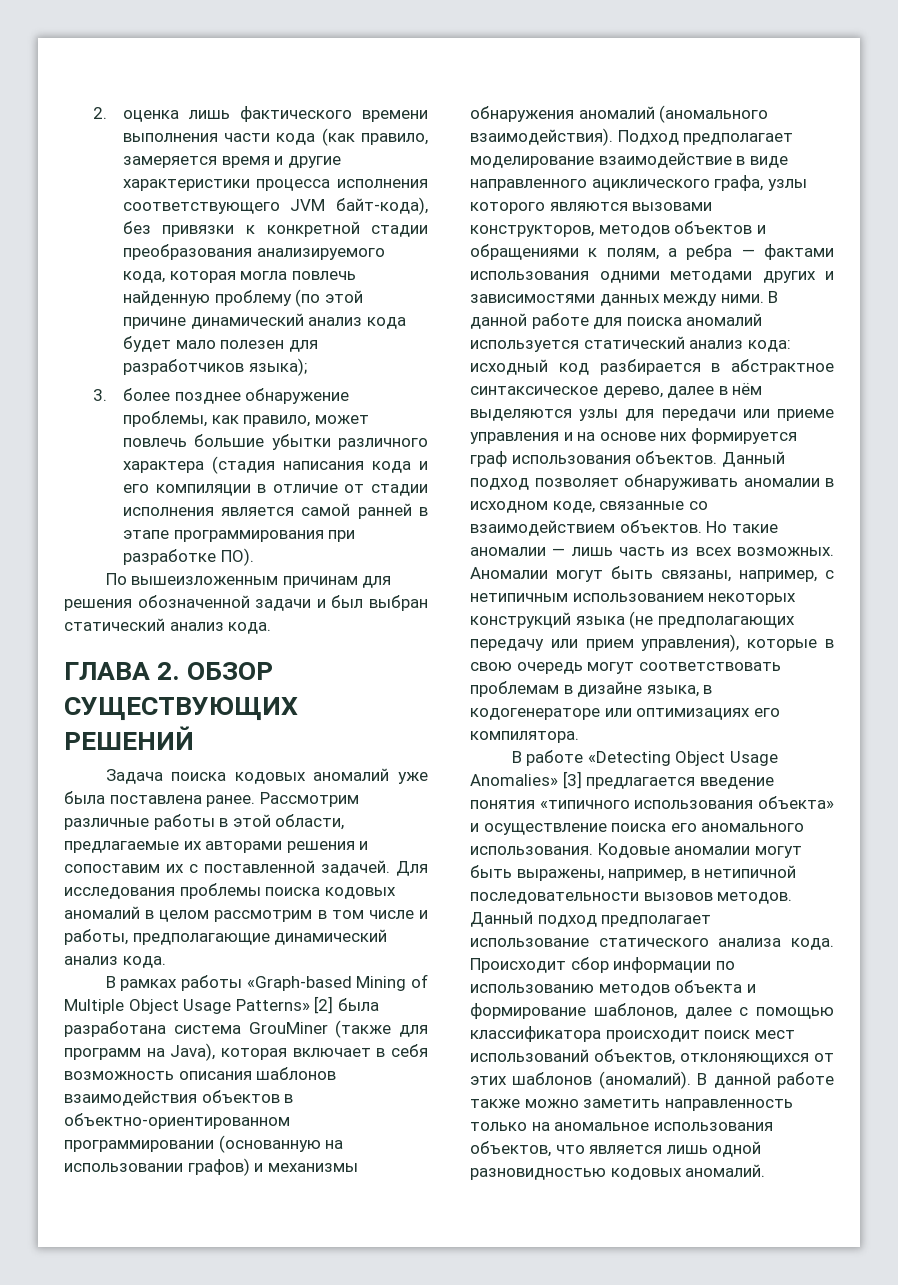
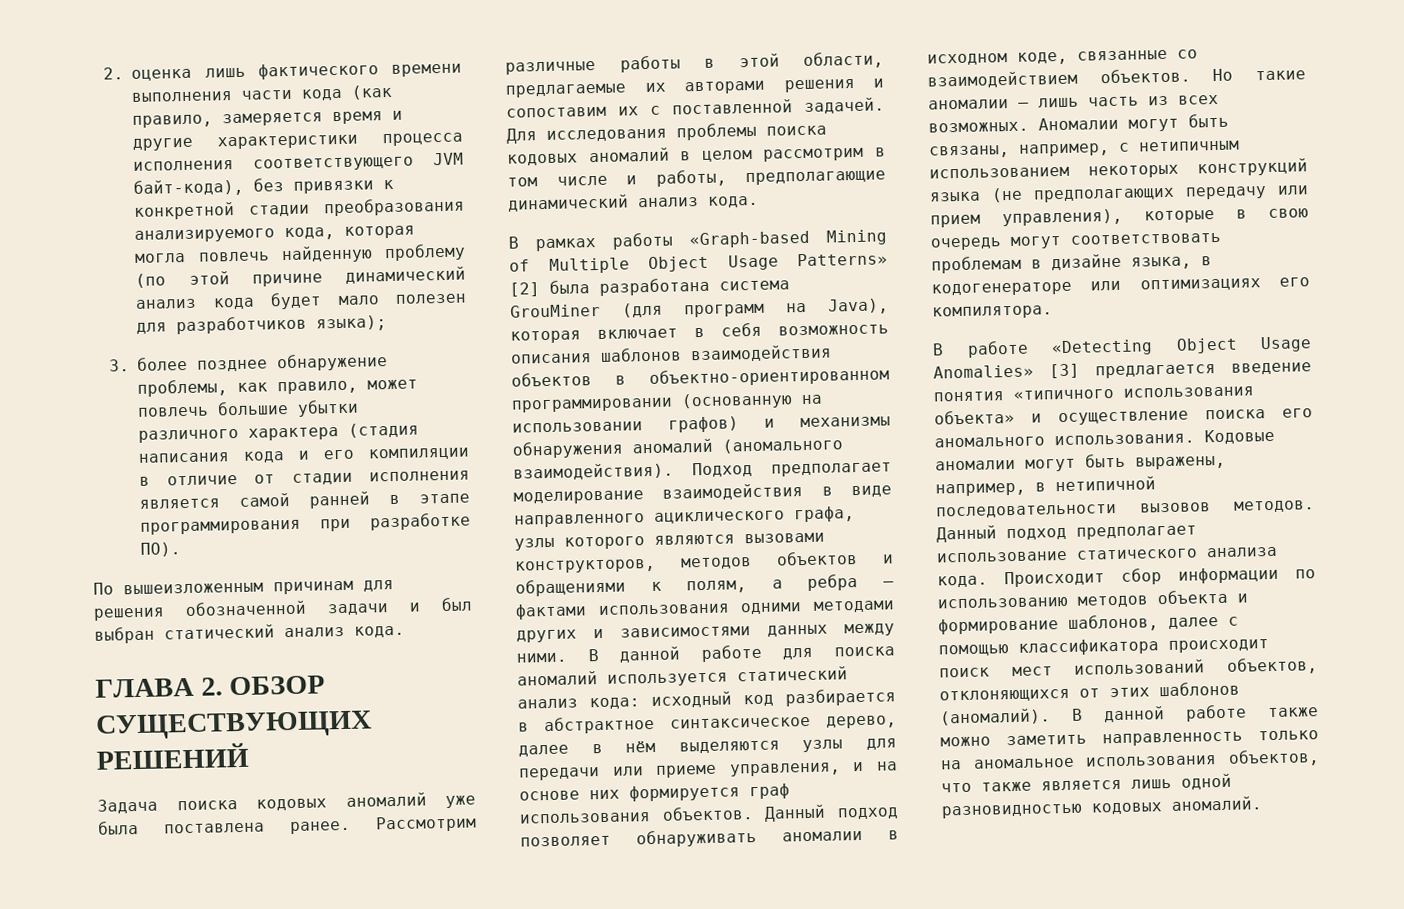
- В рамках работы «Graph-based Mining of Multiple Object Usage Patterns» [2] была разработана система GrouMiner (также для программ на Java), которая включает в себя возможность описания шаблонов взаимодействия объектов в объектно-ориентированном программировании (основанную на использовании графов) и механизмы обнаружения аномалий (аномального взаимодействия).
+ В рамках работы «Graph-based Mining of Multiple Object Usage Patterns» [2] была разработана система GrouMiner (для программ на Java), которая включает в себя возможность описания шаблонов взаимодействия объектов в объектно-ориентированном программировании (основанную на использовании графов) и механизмы обнаружения аномалий (аномального взаимодействия).
- Подход предполагает моделирование взаимодействие в виде направленного ациклического графа, узлы которого являются вызовами конструкторов, методов объектов и обращениями к полям, а ребра — фактами использования одними методами других и зависимостями данных между ними.
+ Подход предполагает моделирование взаимодействия в виде направленного ациклического графа, узлы которого являются вызовами конструкторов, методов объектов и обращениями к полям, а ребра — фактами использования одними методами других и зависимостями данных между ними.
- В данной работе для поиска аномалий используется статический анализ кода: исходный код разбирается в абстрактное синтаксическое дерево, далее в нём выделяются узлы для передачи или приеме управления и на основе них формируется граф использования объектов.
+ В данной работе для поиска аномалий используется статический анализ кода: исходный код разбирается в абстрактное синтаксическое дерево, далее в нём выделяются узлы для передачи или приеме управления, и на основе них формируется граф использования объектов.
- В данной работе также можно заметить направленность только на аномальное использования объектов, что является лишь одной разновидностью кодовых аномалий.
+ В данной работе также можно заметить направленность только на аномальное использования объектов, что также является лишь одной разновидностью кодовых аномалий.

